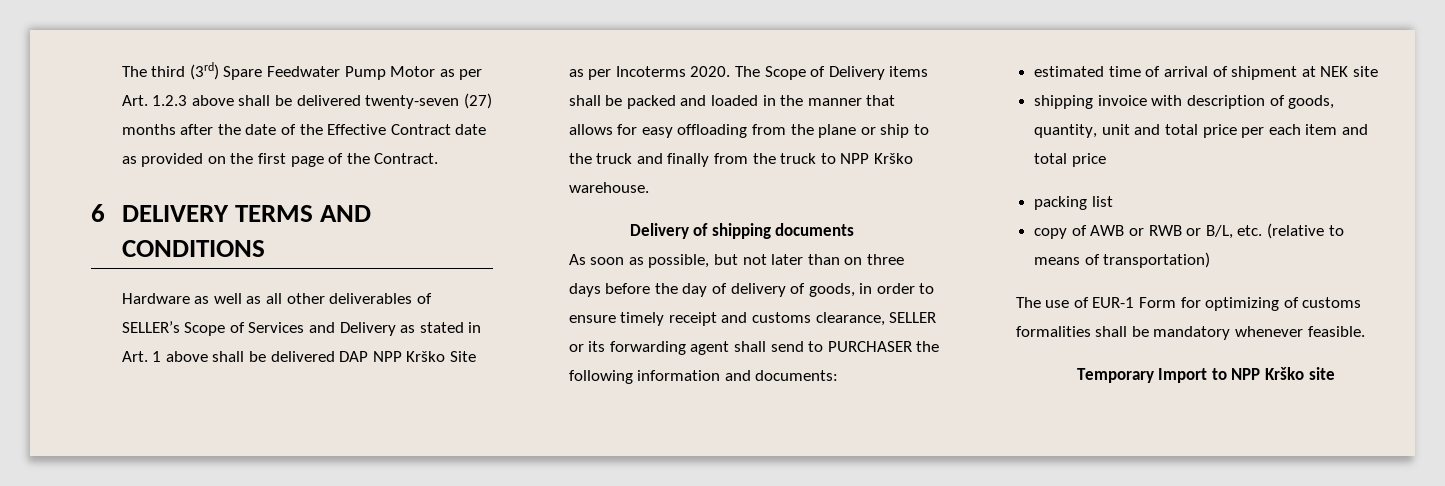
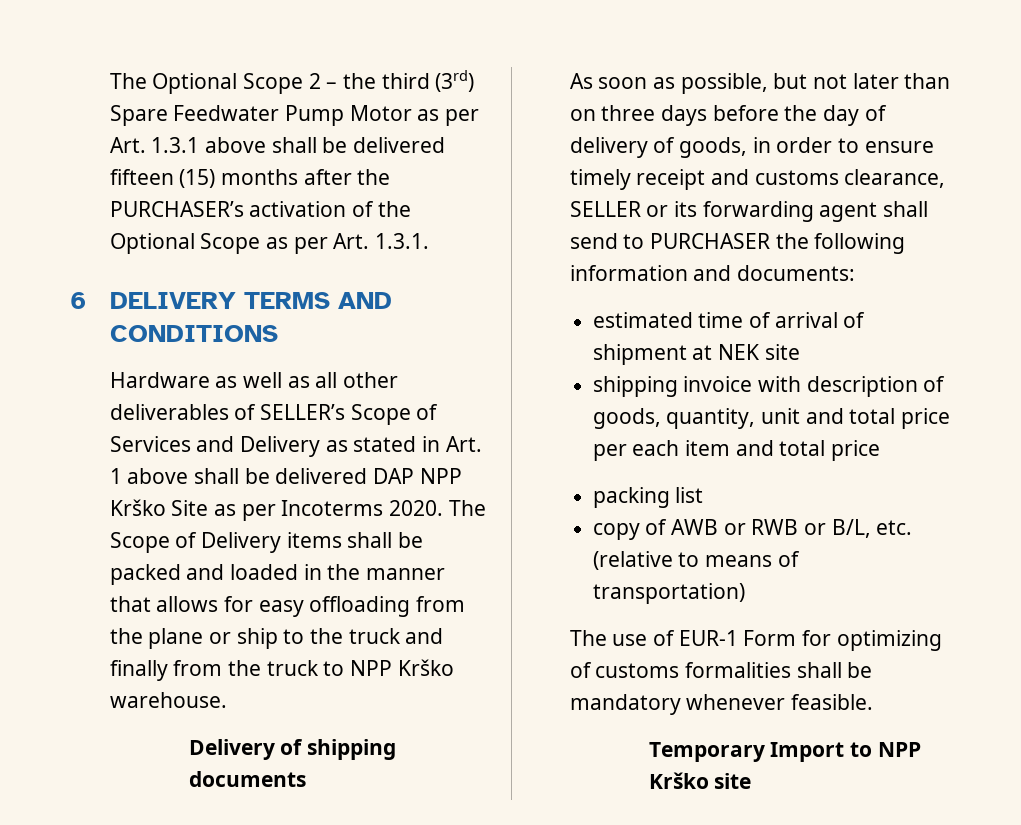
- The third (3rd) Spare Feedwater Pump Motor as per Art. 1.2.3 above shall be delivered twenty-seven (27) months after the date of the Effective Contract date as provided on the first page of the Contract.
+ The Optional Scope 2 – the third (3rd) Spare Feedwater Pump Motor as per Art. 1.3.1 above shall be delivered fifteen (15) months after the PURCHASER’s activation of the Optional Scope as per Art. 1.3.1.

